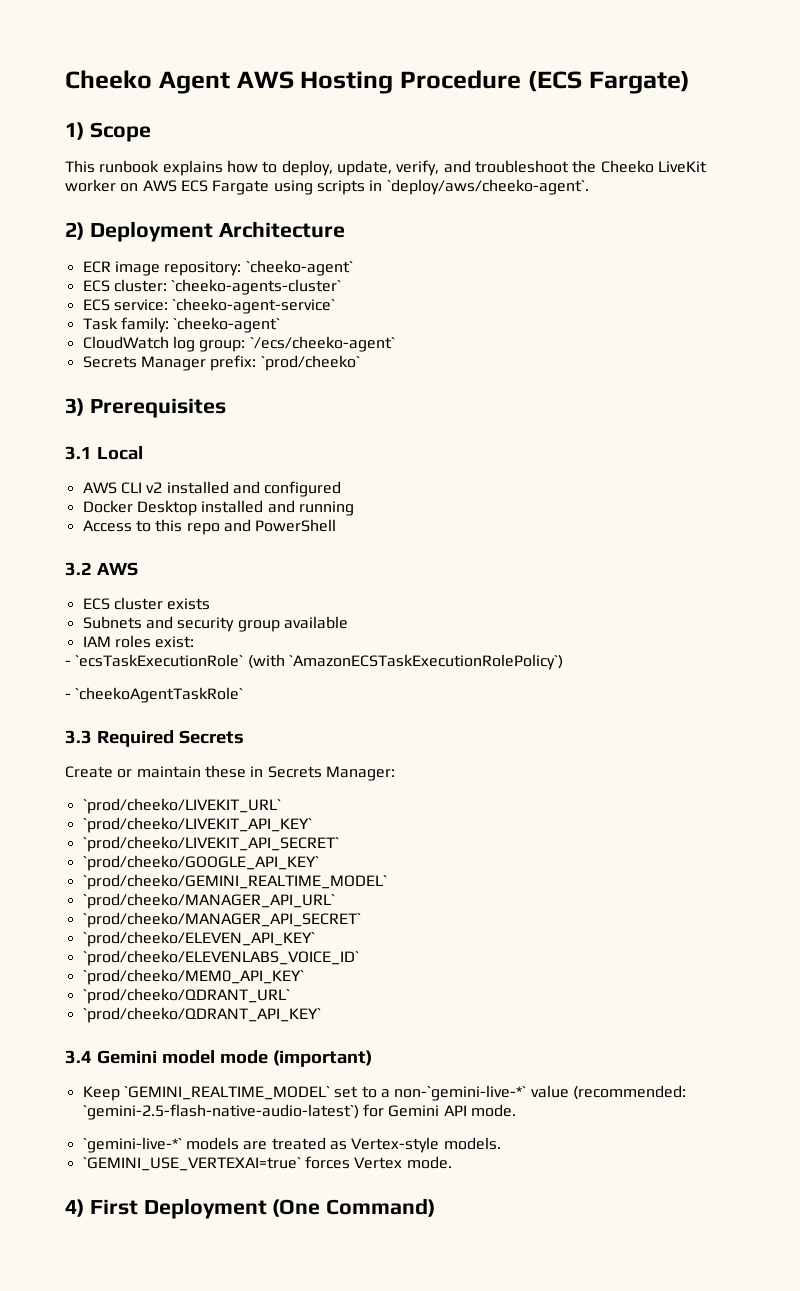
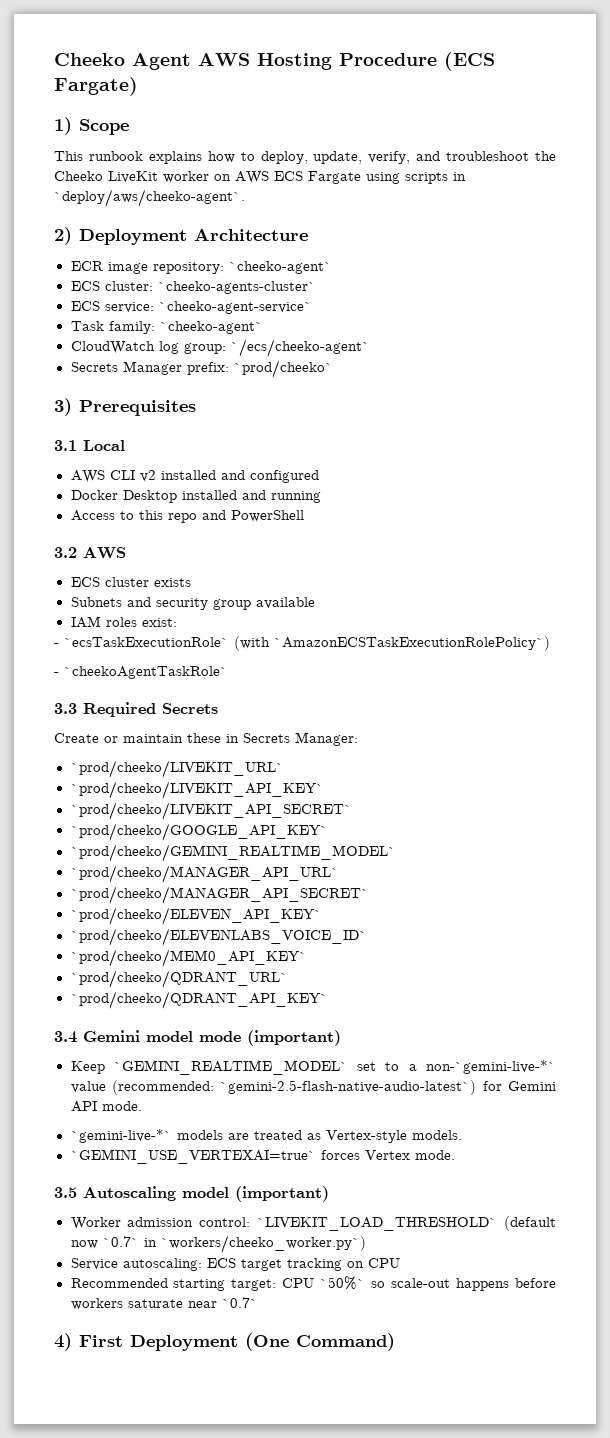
+ 3.5 Autoscaling model (important)
+ Worker admission control: `LIVEKIT_LOAD_THRESHOLD` (default now `0.7` in `workers/cheeko_worker.py`)
+ Service autoscaling: ECS target tracking on CPU
+ Recommended starting target: CPU `50%` so scale-out happens before workers saturate near `0.7`

